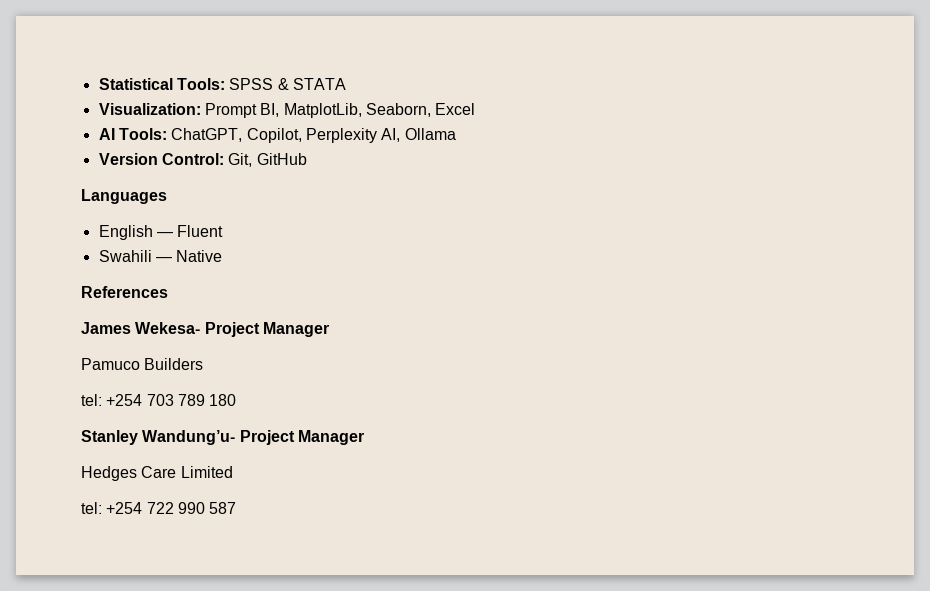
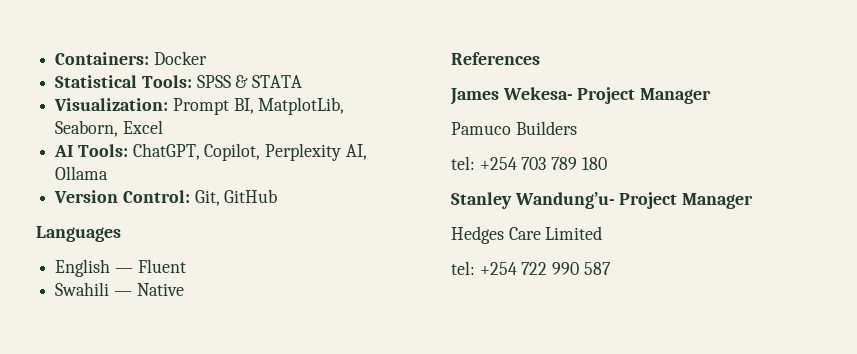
+ Containers: Docker

